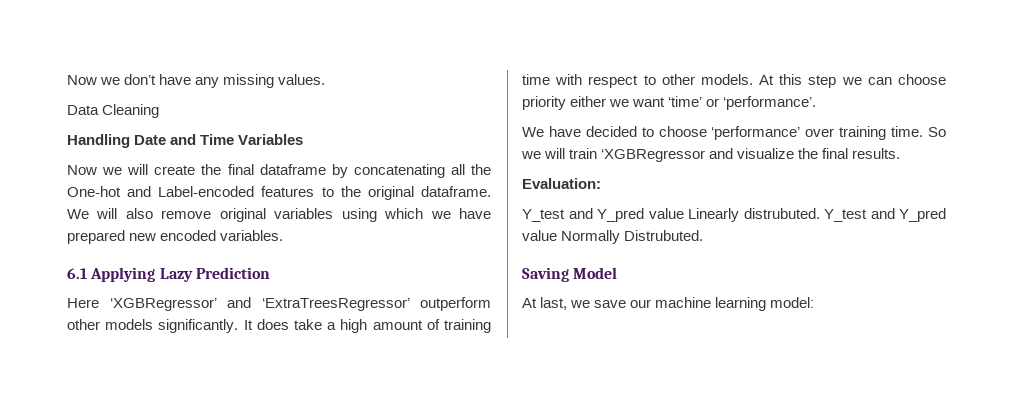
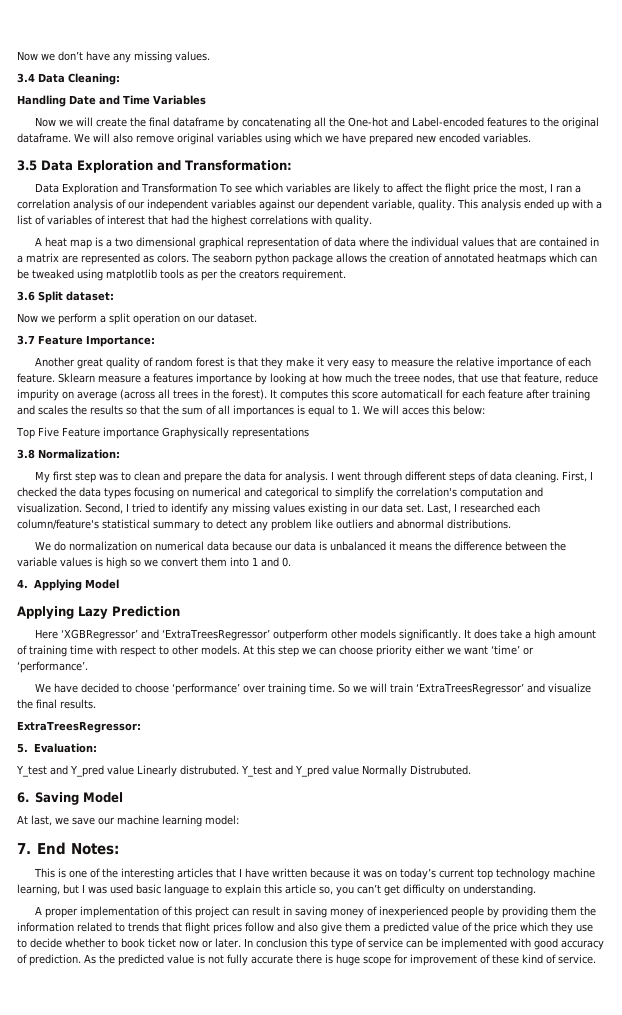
- Data Cleaning
+ 3.4 Data Cleaning:
- 6.1 Applying Lazy Prediction
+ 3.5 Data Exploration and Transformation:
+ Data Exploration and Transformation To see which variables are likely to affect the flight price the most, I ran a correlation analysis of our independent variables against our dependent variable, quality. This analysis ended up with a list of variables of interest that had the highest correlations with quality.
+ A heat map is a two dimensional graphical representation of data where the individual values that are contained in a matrix are represented as colors. The seaborn python package allows the creation of annotated heatmaps which can be tweaked using matplotlib tools as per the creators requirement.
+ 3.6 Split dataset:
+ Now we perform a split operation on our dataset.
+ 3.7 Feature Importance:
+ Another great quality of random forest is that they make it very easy to measure the relative importance of each feature. Sklearn measure a features importance by looking at how much the treee nodes, that use that feature, reduce impurity on average (across all trees in the forest). It computes this score automaticall for each feature after training and scales the results so that the sum of all importances is equal to 1. We will acces this below:
+ Top Five Feature importance Graphysically representations
+ 3.8 Normalization:
+ My first step was to clean and prepare the data for analysis. I went through different steps of data cleaning. First, I checked the data types focusing on numerical and categorical to simplify the correlation's computation and visualization. Second, I tried to identify any missing values existing in our data set. Last, I researched each column/feature's statistical summary to detect any problem like outliers and abnormal distributions.
+ We do normalization on numerical data because our data is unbalanced it means the difference between the variable values is high so we convert them into 1 and 0.
+ 4. Applying Model
+ Applying Lazy Prediction
- So we will train ‘XGBRegressor and visualize the final results.
+ So we will train ‘ExtraTreesRegressor’ and visualize the final results.
- Evaluation:
+ ExtraTreesRegressor:
+ 5. Evaluation:
- Saving Model
+ 6. Saving Model
+ 7. End Notes:
+ This is one of the interesting articles that I have written because it was on today’s current top technology machine learning, but I was used basic language to explain this article so, you can’t get difficulty on understanding.
+ A proper implementation of this project can result in saving money of inexperienced people by providing them the information related to trends that flight prices follow and also give them a predicted value of the price which they use to decide whether to book ticket now or later. In conclusion this type of service can be implemented with good accuracy of prediction. As the predicted value is not fully accurate there is huge scope for improvement of these kind of service.

